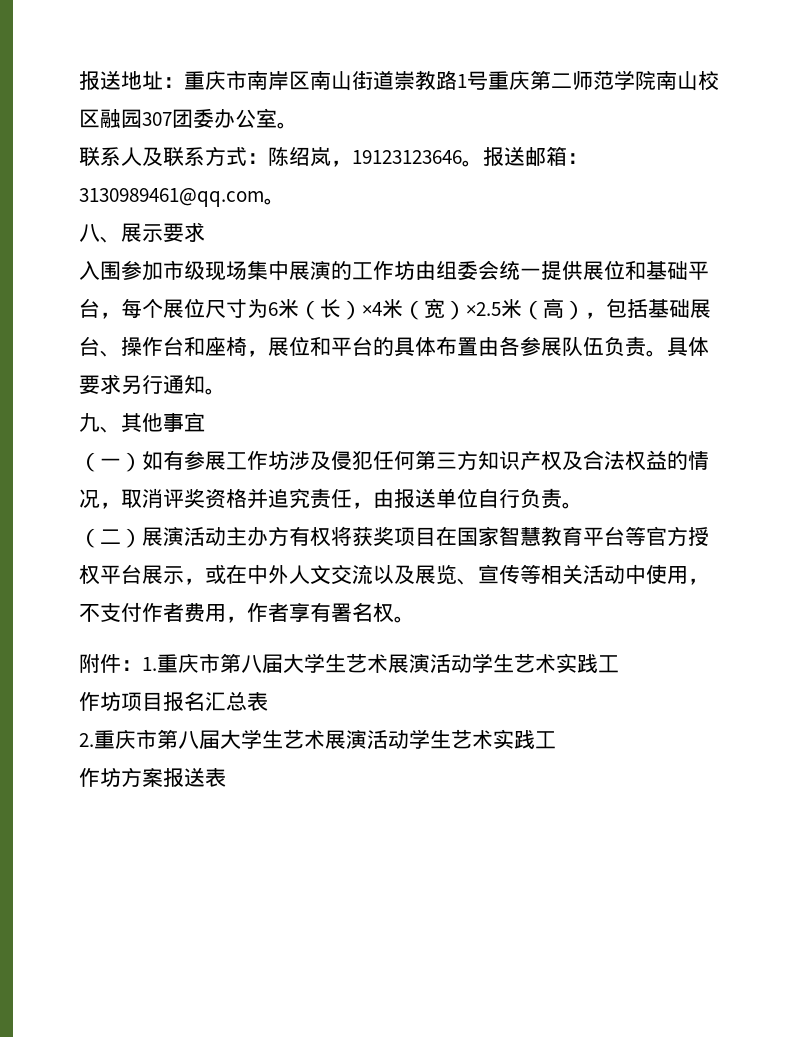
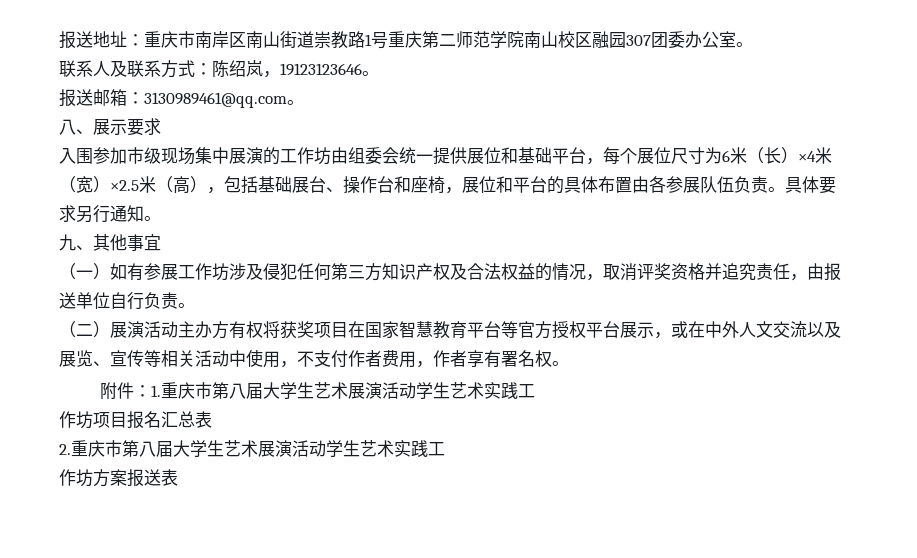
- 联系人及联系方式：陈绍岚，19123123646。报送邮箱：3130989461@qq.com。
+ 联系人及联系方式：陈绍岚，19123123646。
+ 报送邮箱：3130989461@qq.com。

